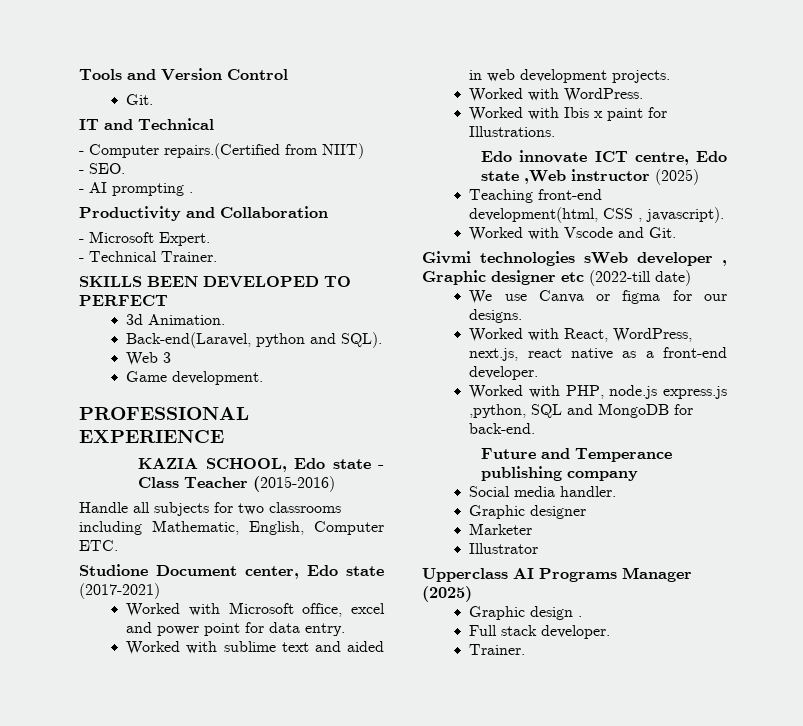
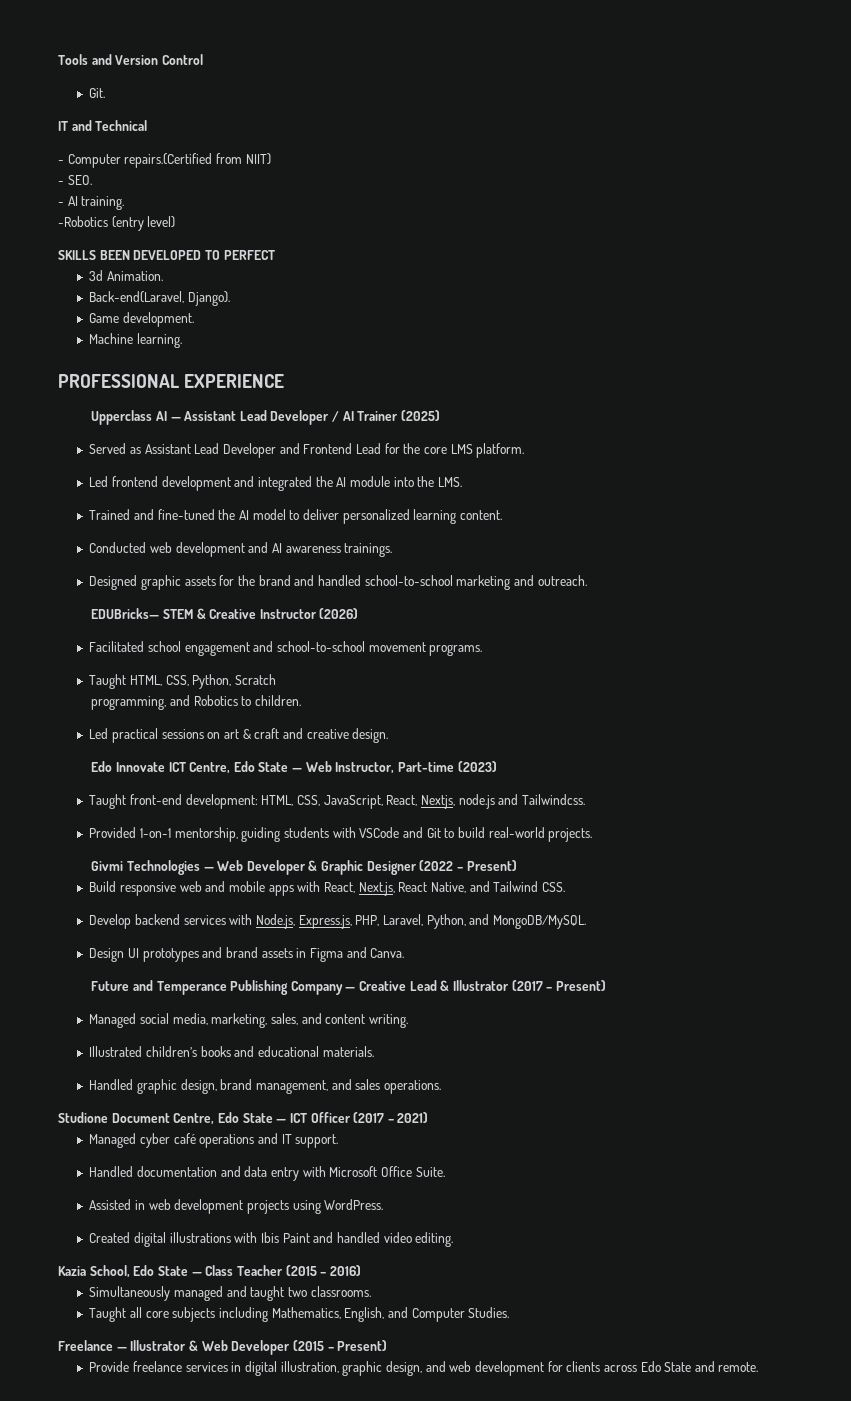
- - AI prompting .
- Productivity and Collaboration
- - Microsoft Expert.
- - Technical Trainer.
+ - AI training.
+ -Robotics (entry level)
- Back-end(Laravel, python and SQL).
- Web 3
+ Back-end(Laravel, Django).
+ Machine learning.
- KAZIA SCHOOL, Edo state - Class Teacher (2015-2016)
- Handle all subjects for two classrooms including Mathematic, English, Computer ETC.
- Studione Document center, Edo state (2017-2021)
- Worked with Microsoft office, excel and power point for data entry.
- Worked with sublime text and aided in web development projects.
- Worked with WordPress.
- Worked with Ibis x paint for Illustrations.
- Edo innovate ICT centre, Edo state ,Web instructor (2025)
- Teaching front-end development(html, CSS , javascript).
- Worked with Vscode and Git.
- Givmi technologies sWeb developer , Graphic designer etc (2022-till date)
- We use Canva or figma for our designs.
- Worked with React, WordPress, next.js, react native as a front-end developer.
- Worked with PHP, node.js express.js ,python, SQL and MongoDB for back-end.
- Future and Temperance publishing company
- Social media handler.
- Graphic designer
- Marketer
- Illustrator
- Upperclass AI Programs Manager (2025)
- Graphic design .
- Full stack developer.
- Trainer.
+ Upperclass AI — Assistant Lead Developer / AI Trainer (2025)
+ Served as Assistant Lead Developer and Frontend Lead for the core LMS platform.
+ Led frontend development and integrated the AI module into the LMS.
+ Trained and fine-tuned the AI model to deliver personalized learning content.
+ Conducted web development and AI awareness trainings.
+ Designed graphic assets for the brand and handled school-to-school marketing and outreach.
+ EDUBricks— STEM & Creative Instructor (2026)
+ Facilitated school engagement and school-to-school movement programs.
+ Taught HTML, CSS, Python, Scratch
+ programming, and Robotics to children.
+ Led practical sessions on art & craft and creative design.
+ Edo Innovate ICT Centre, Edo State — Web Instructor, Part-time (2023)
+ Taught front-end development: HTML, CSS, JavaScript, React, Nextjs, node.js and Tailwindcss.
+ Provided 1-on-1 mentorship, guiding students with VSCode and Git to build real-world projects.
+ Givmi Technologies — Web Developer & Graphic Designer (2022 – Present)
+ Build responsive web and mobile apps with React, Next.js, React Native, and Tailwind CSS.
+ Develop backend services with Node.js, Express.js, PHP, Laravel, Python, and MongoDB/MySQL.
+ Design UI prototypes and brand assets in Figma and Canva.
+ Future and Temperance Publishing Company — Creative Lead & Illustrator (2017 – Present)
+ Managed social media, marketing, sales, and content writing.
+ Illustrated children’s books and educational materials.
+ Handled graphic design, brand management, and sales operations.
+ Studione Document Centre, Edo State — ICT Officer (2017 – 2021)
+ Managed cyber café operations and IT support.
+ Handled documentation and data entry with Microsoft Office Suite.
+ Assisted in web development projects using WordPress.
+ Created digital illustrations with Ibis Paint and handled video editing.
+ Kazia School, Edo State — Class Teacher (2015 – 2016)
+ Simultaneously managed and taught two classrooms.
+ Taught all core subjects including Mathematics, English, and Computer Studies.
+ Freelance — Illustrator & Web Developer (2015 – Present)
+ Provide freelance services in digital illustration, graphic design, and web development for clients across Edo State and remote.

